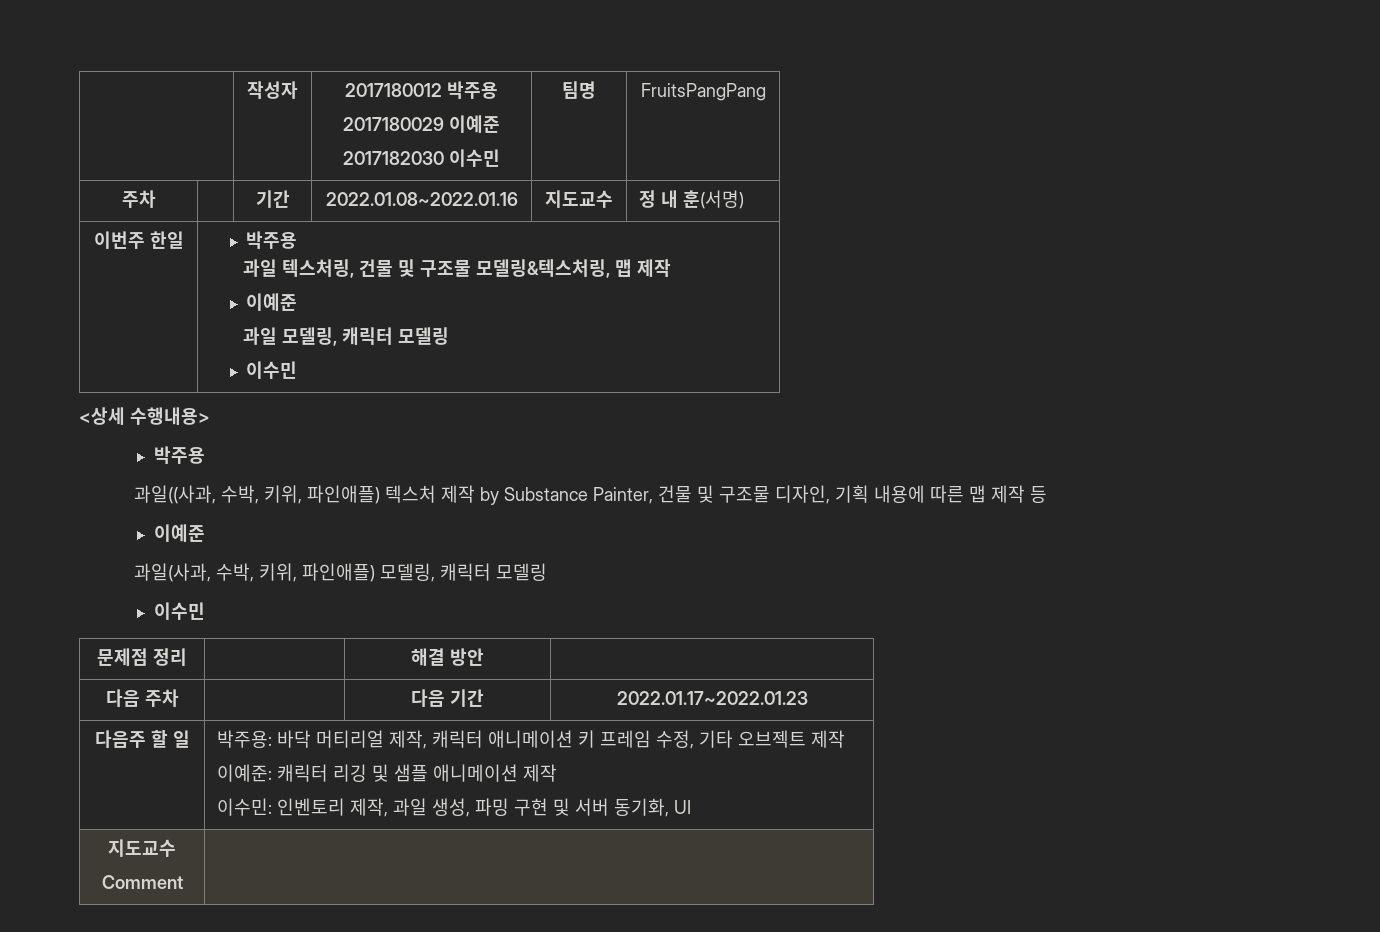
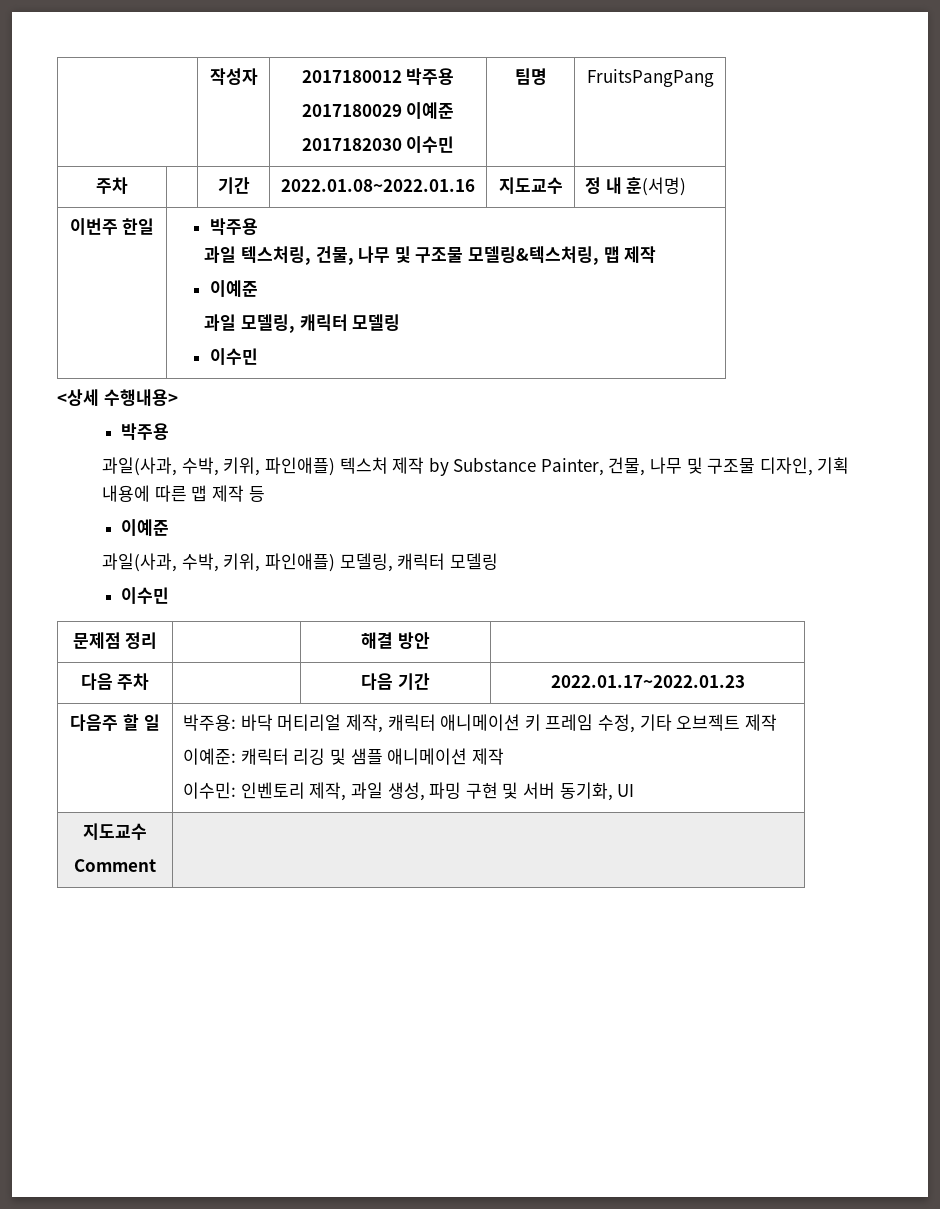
  이번주 한일 | 박주용
- 과일 텍스처링, 건물 및 구조물 모델링&텍스처링, 맵 제작
+ 과일 텍스처링, 건물, 나무 및 구조물 모델링&텍스처링, 맵 제작
- 과일((사과, 수박, 키위, 파인애플) 텍스처 제작 by Substance Painter, 건물 및 구조물 디자인, 기획 내용에 따른 맵 제작 등
+ 과일(사과, 수박, 키위, 파인애플) 텍스처 제작 by Substance Painter, 건물, 나무 및 구조물 디자인, 기획 내용에 따른 맵 제작 등

